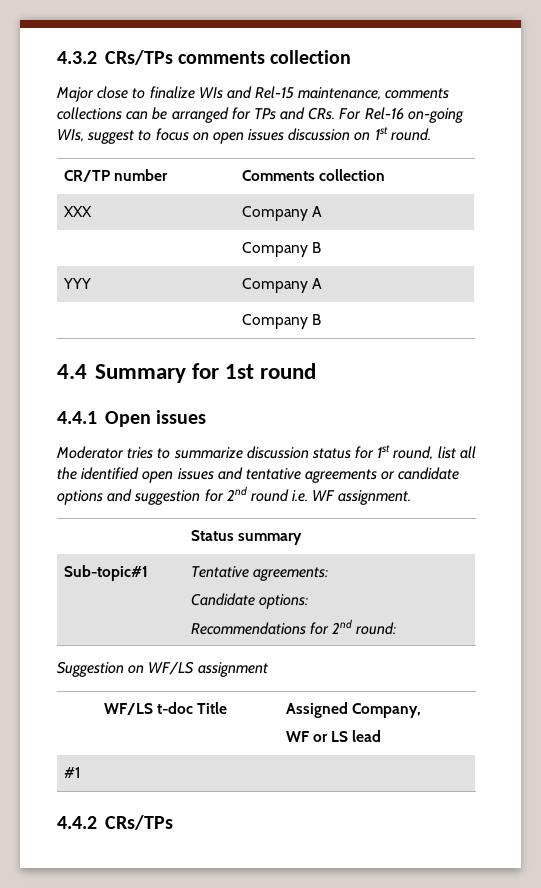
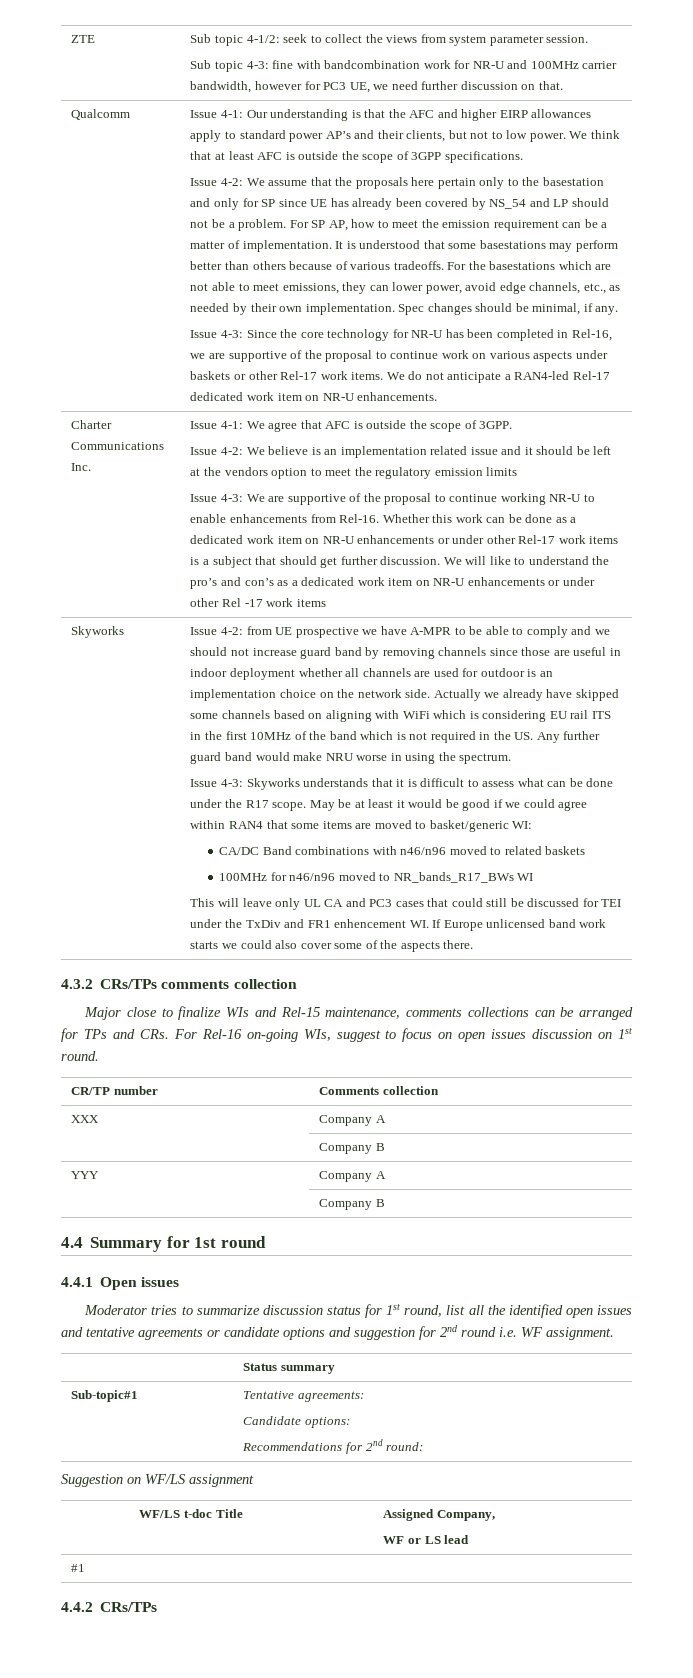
+ ZTE | Sub topic 4-1/2: seek to collect the views from system parameter session.
+ Sub topic 4-3: fine with bandcombination work for NR-U and 100MHz carrier bandwidth, however for PC3 UE, we need further discussion on that.
+ Qualcomm | Issue 4-1: Our understanding is that the AFC and higher EIRP allowances apply to standard power AP’s and their clients, but not to low power. We think that at least AFC is outside the scope of 3GPP specifications.
+ Issue 4-2: We assume that the proposals here pertain only to the basestation and only for SP since UE has already been covered by NS_54 and LP should not be a problem. For SP AP, how to meet the emission requirement can be a matter of implementation. It is understood that some basestations may perform better than others because of various tradeoffs. For the basestations which are not able to meet emissions, they can lower power, avoid edge channels, etc., as needed by their own implementation. Spec changes should be minimal, if any.
+ Issue 4-3: Since the core technology for NR-U has been completed in Rel-16, we are supportive of the proposal to continue work on various aspects under baskets or other Rel-17 work items. We do not anticipate a RAN4-led Rel-17 dedicated work item on NR-U enhancements.
+ Charter Communications Inc. | Issue 4-1: We agree that AFC is outside the scope of 3GPP.
+ Issue 4-2: We believe is an implementation related issue and it should be left at the vendors option to meet the regulatory emission limits
+ Issue 4-3: We are supportive of the proposal to continue working NR-U to enable enhancements from Rel-16. Whether this work can be done as a dedicated work item on NR-U enhancements or under other Rel-17 work items is a subject that should get further discussion. We will like to understand the pro’s and con’s as a dedicated work item on NR-U enhancements or under other Rel -17 work items
+ Skyworks | Issue 4-2: from UE prospective we have A-MPR to be able to comply and we should not increase guard band by removing channels since those are useful in indoor deployment whether all channels are used for outdoor is an implementation choice on the network side. Actually we already have skipped some channels based on aligning with WiFi which is considering EU rail ITS in the first 10MHz of the band which is not required in the US. Any further guard band would make NRU worse in using the spectrum.
+ Issue 4-3: Skyworks understands that it is difficult to assess what can be done under the R17 scope. May be at least it would be good if we could agree within RAN4 that some items are moved to basket/generic WI:
+ CA/DC Band combinations with n46/n96 moved to related baskets
+ 100MHz for n46/n96 moved to NR_bands_R17_BWs WI
+ This will leave only UL CA and PC3 cases that could still be discussed for TEI under the TxDiv and FR1 enhencement WI. If Europe unlicensed band work starts we could also cover some of the aspects there.

